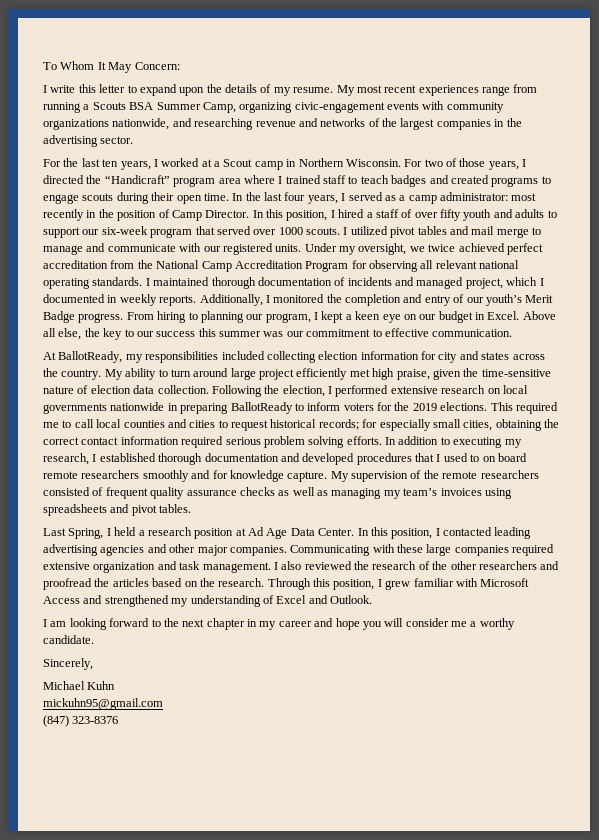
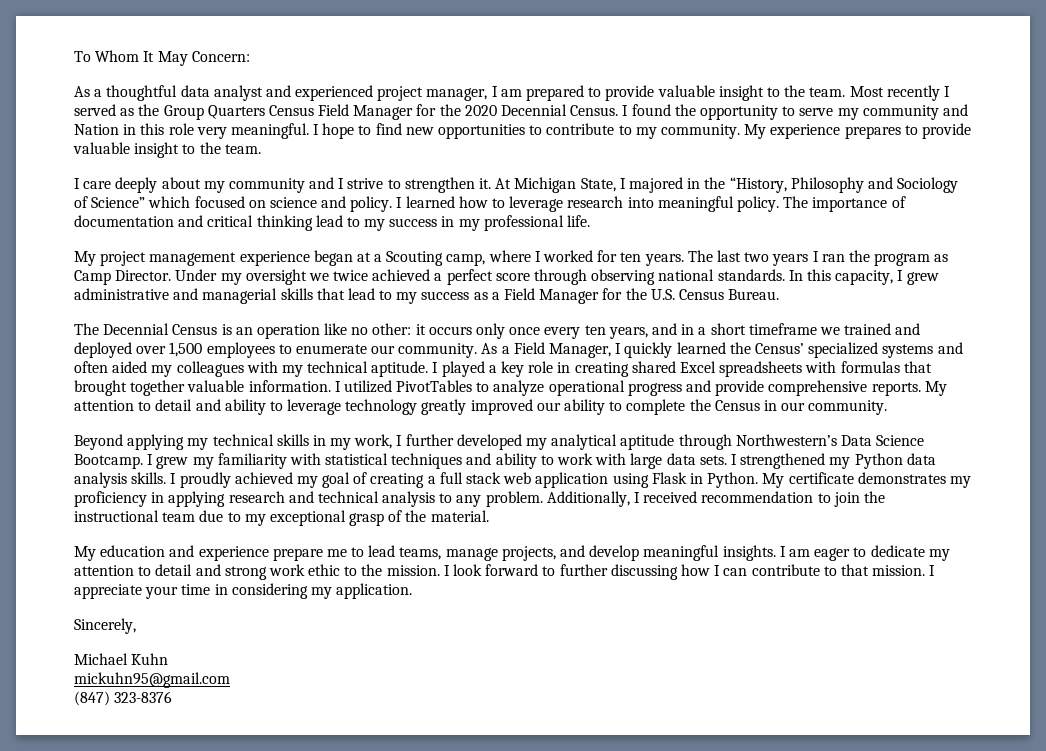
- I write this letter to expand upon the details of my resume. My most recent experiences range from running a Scouts BSA Summer Camp, organizing civic-engagement events with community organizations nationwide, and researching revenue and networks of the largest companies in the advertising sector.
- For the last ten years, I worked at a Scout camp in Northern Wisconsin. For two of those years, I directed the “Handicraft” program area where I trained staff to teach badges and created programs to engage scouts during their open time. In the last four years, I served as a camp administrator: most recently in the position of Camp Director. In this position, I hired a staff of over fifty youth and adults to support our six-week program that served over 1000 scouts. I utilized pivot tables and mail merge to manage and communicate with our registered units.
+ As a thoughtful data analyst and experienced project manager, I am prepared to provide valuable insight to the team. Most recently I served as the Group Quarters Census Field Manager for the 2020 Decennial Census. I found the opportunity to serve my community and Nation in this role very meaningful. I hope to find new opportunities to contribute to my community. My experience prepares to provide valuable insight to the team.
+ I care deeply about my community and I strive to strengthen it. At Michigan State, I majored in the “History, Philosophy and Sociology of Science” which focused on science and policy. I learned how to leverage research into meaningful policy. The importance of documentation and critical thinking lead to my success in my professional life.
+ My project management experience began at a Scouting camp, where I worked for ten years. The last two years I ran the program as Camp Director.
- Under my oversight, we twice achieved perfect accreditation from the National Camp Accreditation Program for observing all relevant national operating standards. I maintained thorough documentation of incidents and managed project, which I documented in weekly reports. Additionally, I monitored the completion and entry of our youth’s Merit Badge progress. From hiring to planning our program, I kept a keen eye on our budget in Excel. Above all else, the key to our success this summer was our commitment to effective communication.
- At BallotReady, my responsibilities included collecting election information for city and states across the country. My ability to turn around large project efficiently met high praise, given the time-sensitive nature of election data collection. Following the election, I performed extensive research on local governments nationwide in preparing BallotReady to inform voters for the 2019 elections. This required me to call local counties and cities to request historical records; for especially small cities, obtaining the correct contact information required serious problem solving efforts. In addition to executing my research, I established thorough documentation and developed procedures that I used to on board remote researchers smoothly and for knowledge capture. My supervision of the remote researchers consisted of frequent quality assurance checks as well as managing my team’s invoices using spreadsheets and pivot tables.
- Last Spring, I held a research position at Ad Age Data Center. In this position, I contacted leading advertising agencies and other major companies. Communicating with these large companies required extensive organization and task management. I also reviewed the research of the other researchers and proofread the articles based on the research. Through this position, I grew familiar with Microsoft Access and strengthened my understanding of Excel and Outlook.
- I am looking forward to the next chapter in my career and hope you will consider me a worthy candidate.
+ Under my oversight we twice achieved a perfect score through observing national standards. In this capacity, I grew administrative and managerial skills that lead to my success as a Field Manager for the U.S. Census Bureau.
+ The Decennial Census is an operation like no other: it occurs only once every ten years, and in a short timeframe we trained and deployed over 1,500 employees to enumerate our community. As a Field Manager, I quickly learned the Census’ specialized systems and often aided my colleagues with my technical aptitude. I played a key role in creating shared Excel spreadsheets with formulas that brought together valuable information. I utilized PivotTables to analyze operational progress and provide comprehensive reports. My attention to detail and ability to leverage technology greatly improved our ability to complete the Census in our community.
+ Beyond applying my technical skills in my work, I further developed my analytical aptitude through Northwestern’s Data Science Bootcamp. I grew my familiarity with statistical techniques and ability to work with large data sets. I strengthened my Python data analysis skills. I proudly achieved my goal of creating a full stack web application using Flask in Python. My certificate demonstrates my proficiency in applying research and technical analysis to any problem. Additionally, I received recommendation to join the instructional team due to my exceptional grasp of the material.
+ My education and experience prepare me to lead teams, manage projects, and develop meaningful insights. I am eager to dedicate my attention to detail and strong work ethic to the mission. I look forward to further discussing how I can contribute to that mission. I appreciate your time in considering my application.

